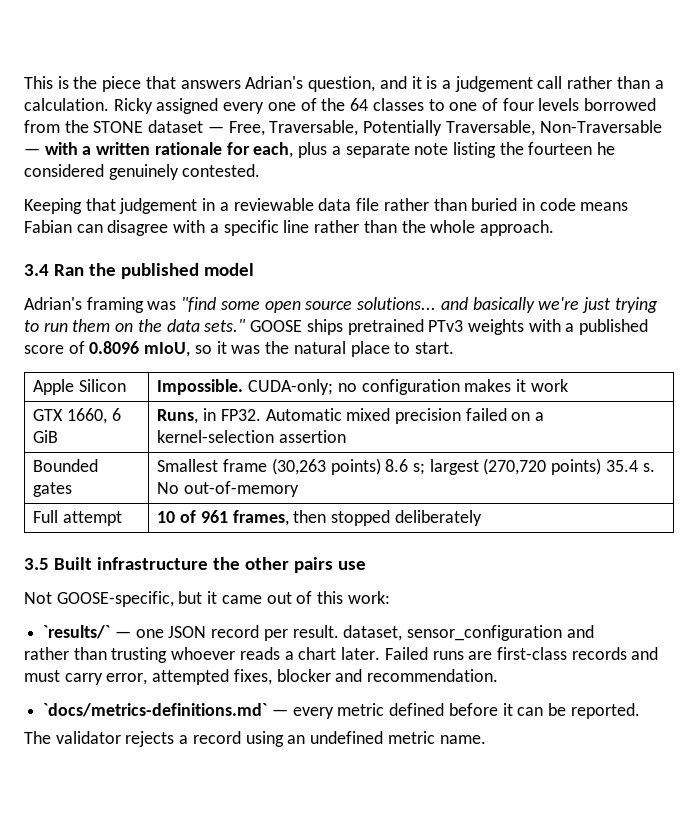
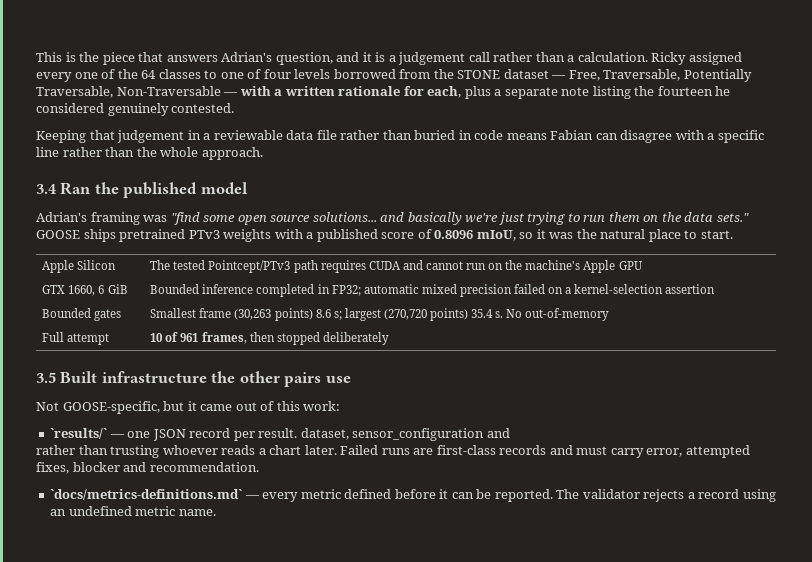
- Apple Silicon | Impossible. CUDA-only; no configuration makes it work
- GTX 1660, 6 GiB | Runs, in FP32. Automatic mixed precision failed on a kernel-selection assertion
+ Apple Silicon | The tested Pointcept/PTv3 path requires CUDA and cannot run on the machine's Apple GPU
+ GTX 1660, 6 GiB | Bounded inference completed in FP32; automatic mixed precision failed on a kernel-selection assertion
- `docs/metrics-definitions.md` — every metric defined before it can be reported.
- The validator rejects a record using an undefined metric name.
+ `docs/metrics-definitions.md` — every metric defined before it can be reported. The validator rejects a record using an undefined metric name.

